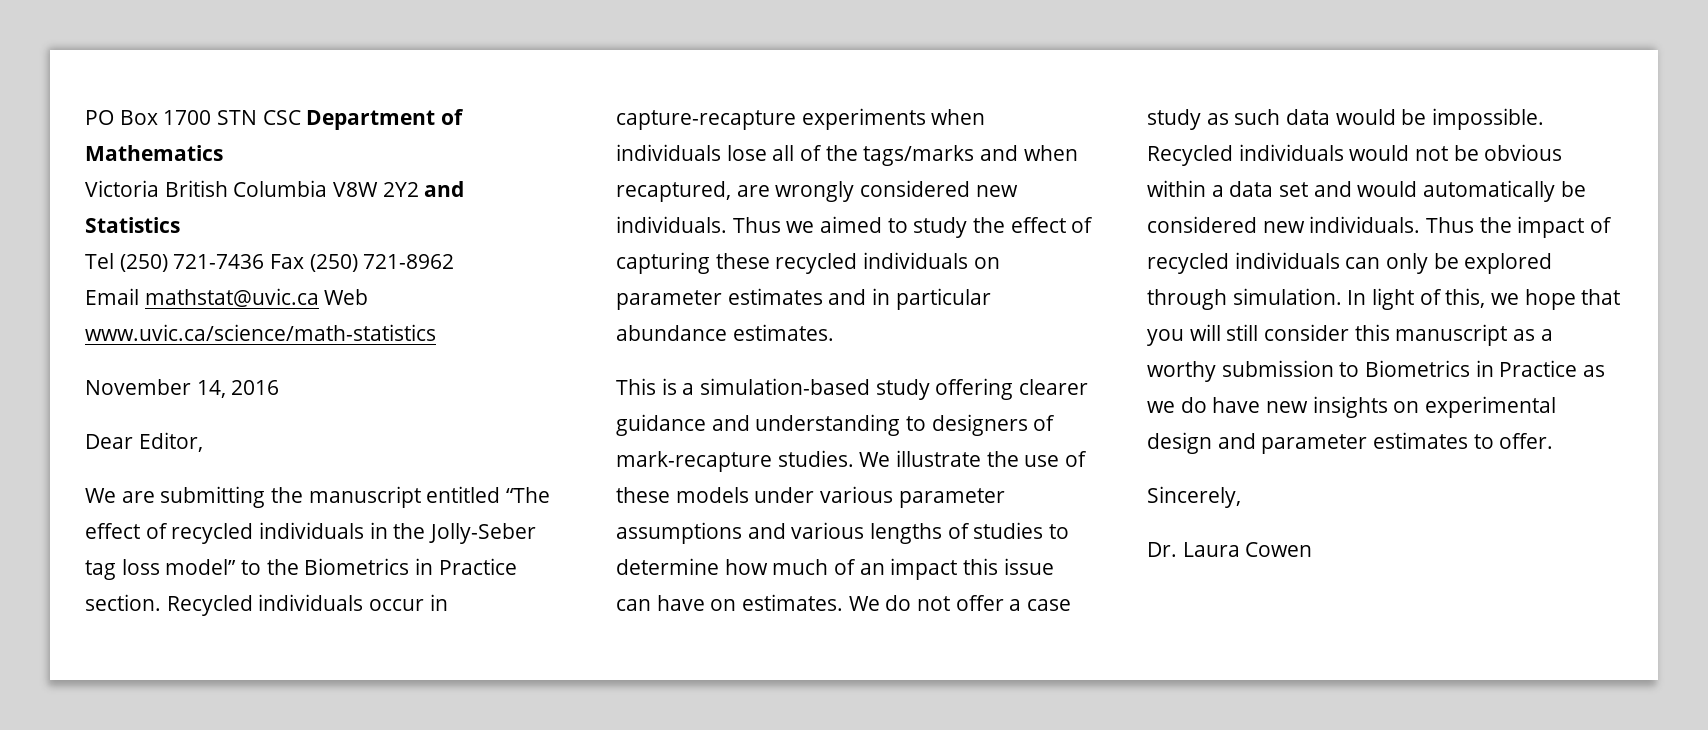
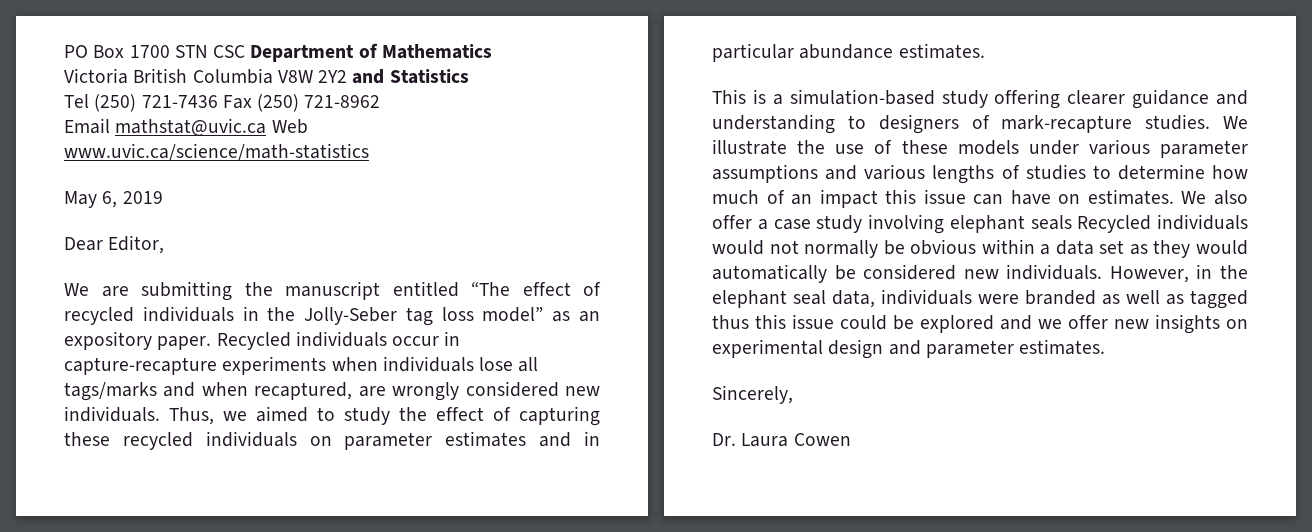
- November 14, 2016
+ May 6, 2019
- We are submitting the manuscript entitled “The effect of recycled individuals in the Jolly-Seber tag loss model” to the Biometrics in Practice section.
+ We are submitting the manuscript entitled “The effect of recycled individuals in the Jolly-Seber tag loss model” as an expository paper.
- Recycled individuals occur in capture-recapture experiments when individuals lose all of the tags/marks and when recaptured, are wrongly considered new individuals.
+ Recycled individuals occur in capture-recapture experiments when individuals lose all tags/marks and when recaptured, are wrongly considered new individuals.
- Thus we aimed to study the effect of capturing these recycled individuals on parameter estimates and in particular abundance estimates.
+ Thus, we aimed to study the effect of capturing these recycled individuals on parameter estimates and in particular abundance estimates.
- We do not offer a case study as such data would be impossible. Recycled individuals would not be obvious within a data set and would automatically be considered new individuals.
+ We also offer a case study involving elephant seals Recycled individuals would not normally be obvious within a data set as they would automatically be considered new individuals.
- Thus the impact of recycled individuals can only be explored through simulation. In light of this, we hope that you will still consider this manuscript as a worthy submission to Biometrics in Practice as we do have new insights on experimental design and parameter estimates to offer.
+ However, in the elephant seal data, individuals were branded as well as tagged thus this issue could be explored and we offer new insights on experimental design and parameter estimates.

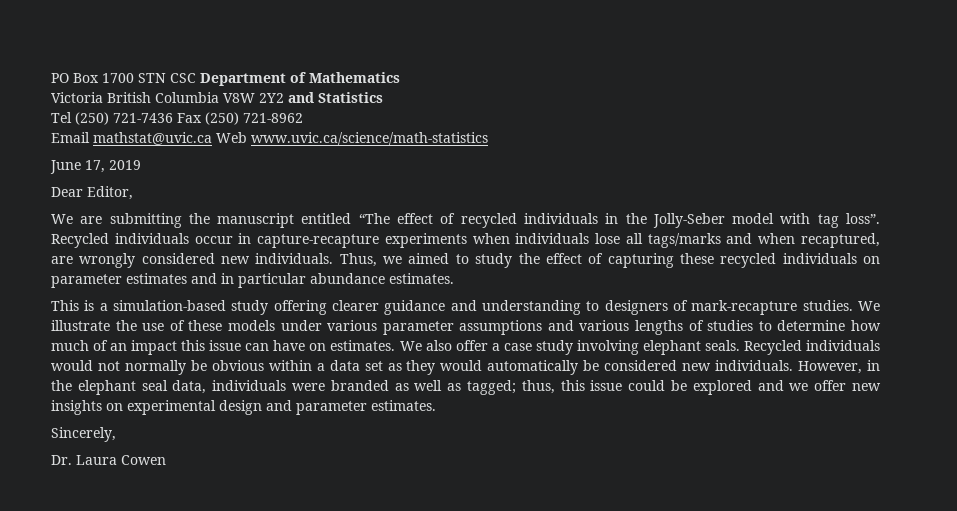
- May 6, 2019
+ June 17, 2019
- We are submitting the manuscript entitled “The effect of recycled individuals in the Jolly-Seber tag loss model” as an expository paper.
+ We are submitting the manuscript entitled “The effect of recycled individuals in the Jolly-Seber model with tag loss”.
- We also offer a case study involving elephant seals Recycled individuals would not normally be obvious within a data set as they would automatically be considered new individuals.
+ We also offer a case study involving elephant seals. Recycled individuals would not normally be obvious within a data set as they would automatically be considered new individuals.
- However, in the elephant seal data, individuals were branded as well as tagged thus this issue could be explored and we offer new insights on experimental design and parameter estimates.
+ However, in the elephant seal data, individuals were branded as well as tagged; thus, this issue could be explored and we offer new insights on experimental design and parameter estimates.

